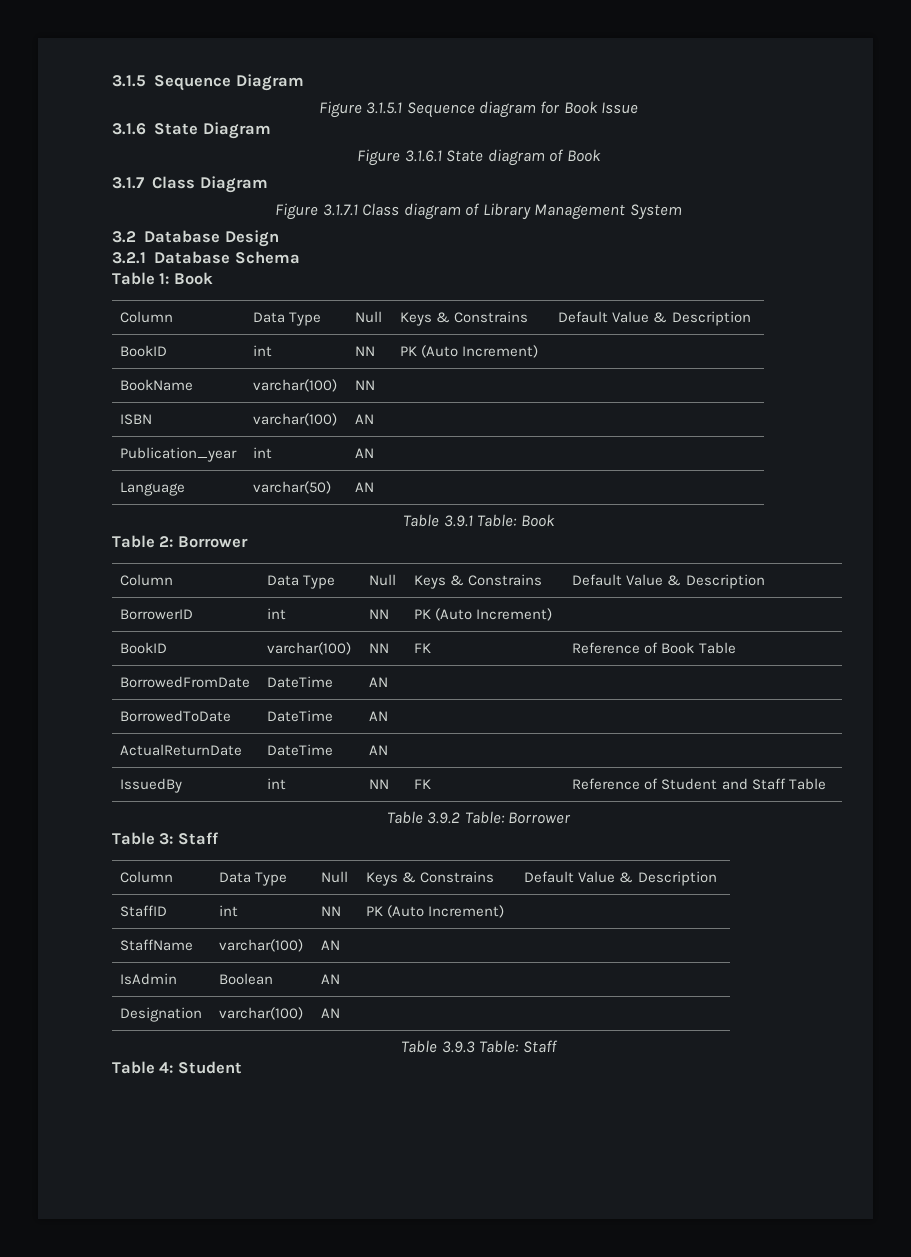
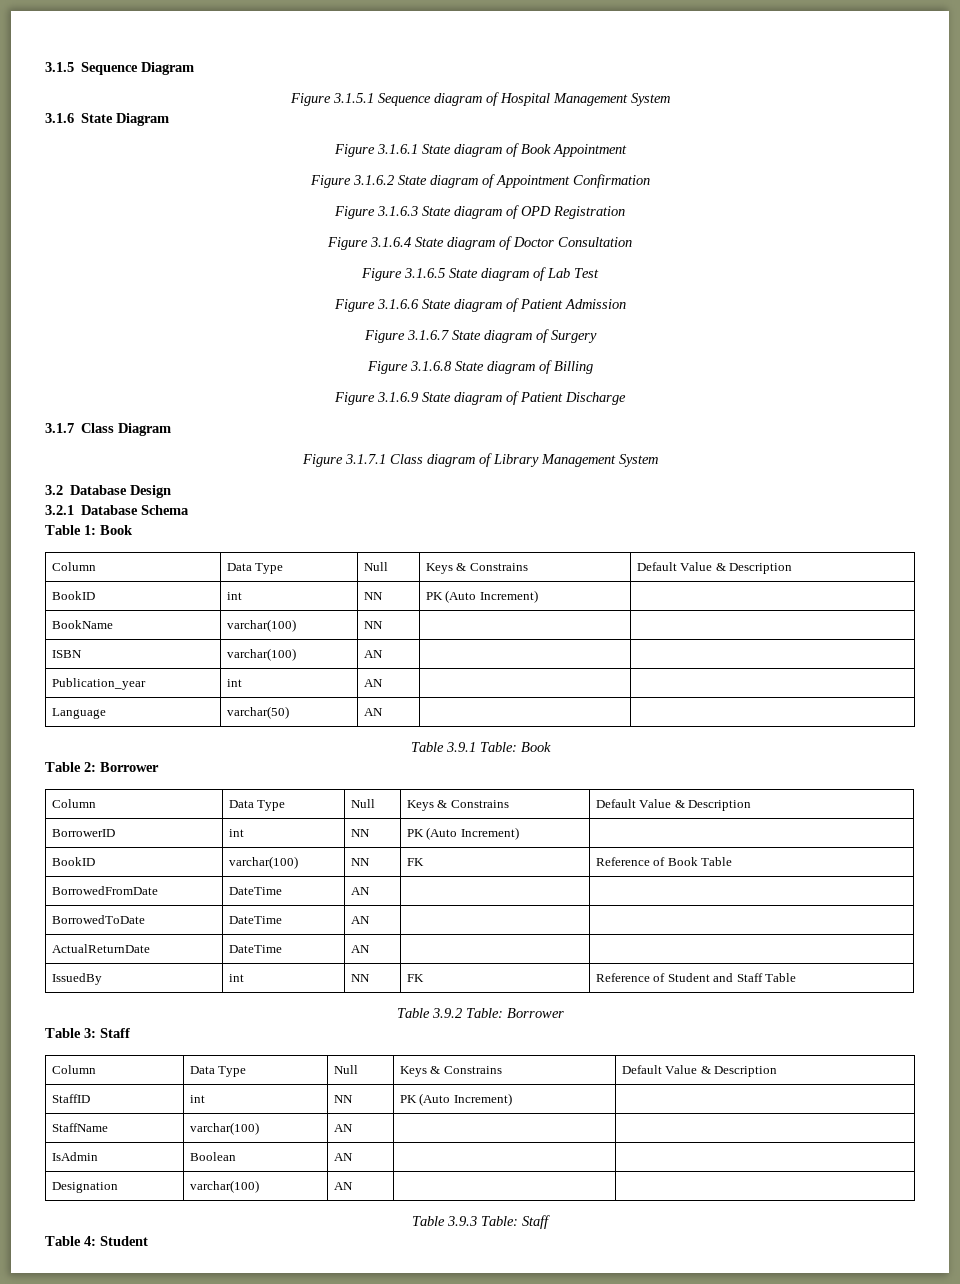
- Figure 3.1.5.1 Sequence diagram for Book Issue
+ Figure 3.1.5.1 Sequence diagram of Hospital Management System
- Figure 3.1.6.1 State diagram of Book
+ Figure 3.1.6.1 State diagram of Book Appointment
+ Figure 3.1.6.2 State diagram of Appointment Confirmation
+ Figure 3.1.6.3 State diagram of OPD Registration
+ Figure 3.1.6.4 State diagram of Doctor Consultation
+ Figure 3.1.6.5 State diagram of Lab Test
+ Figure 3.1.6.6 State diagram of Patient Admission
+ Figure 3.1.6.7 State diagram of Surgery
+ Figure 3.1.6.8 State diagram of Billing
+ Figure 3.1.6.9 State diagram of Patient Discharge

